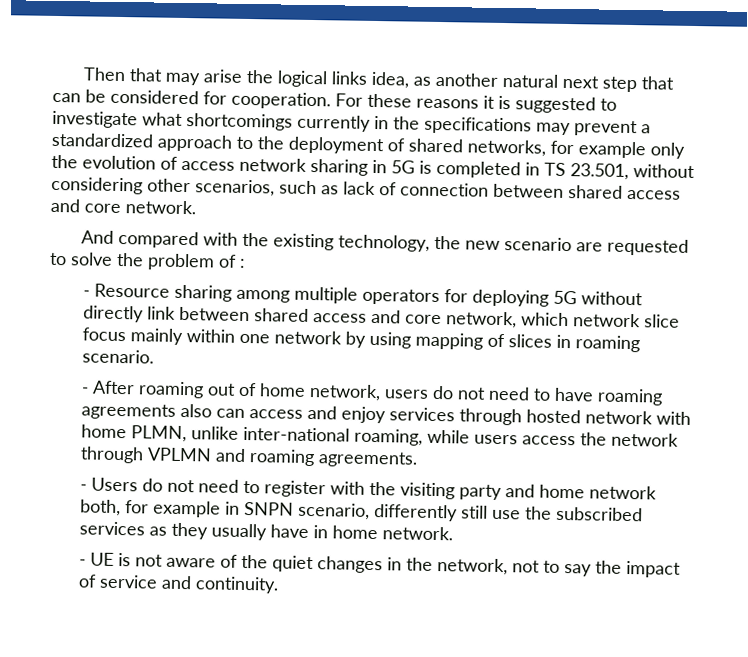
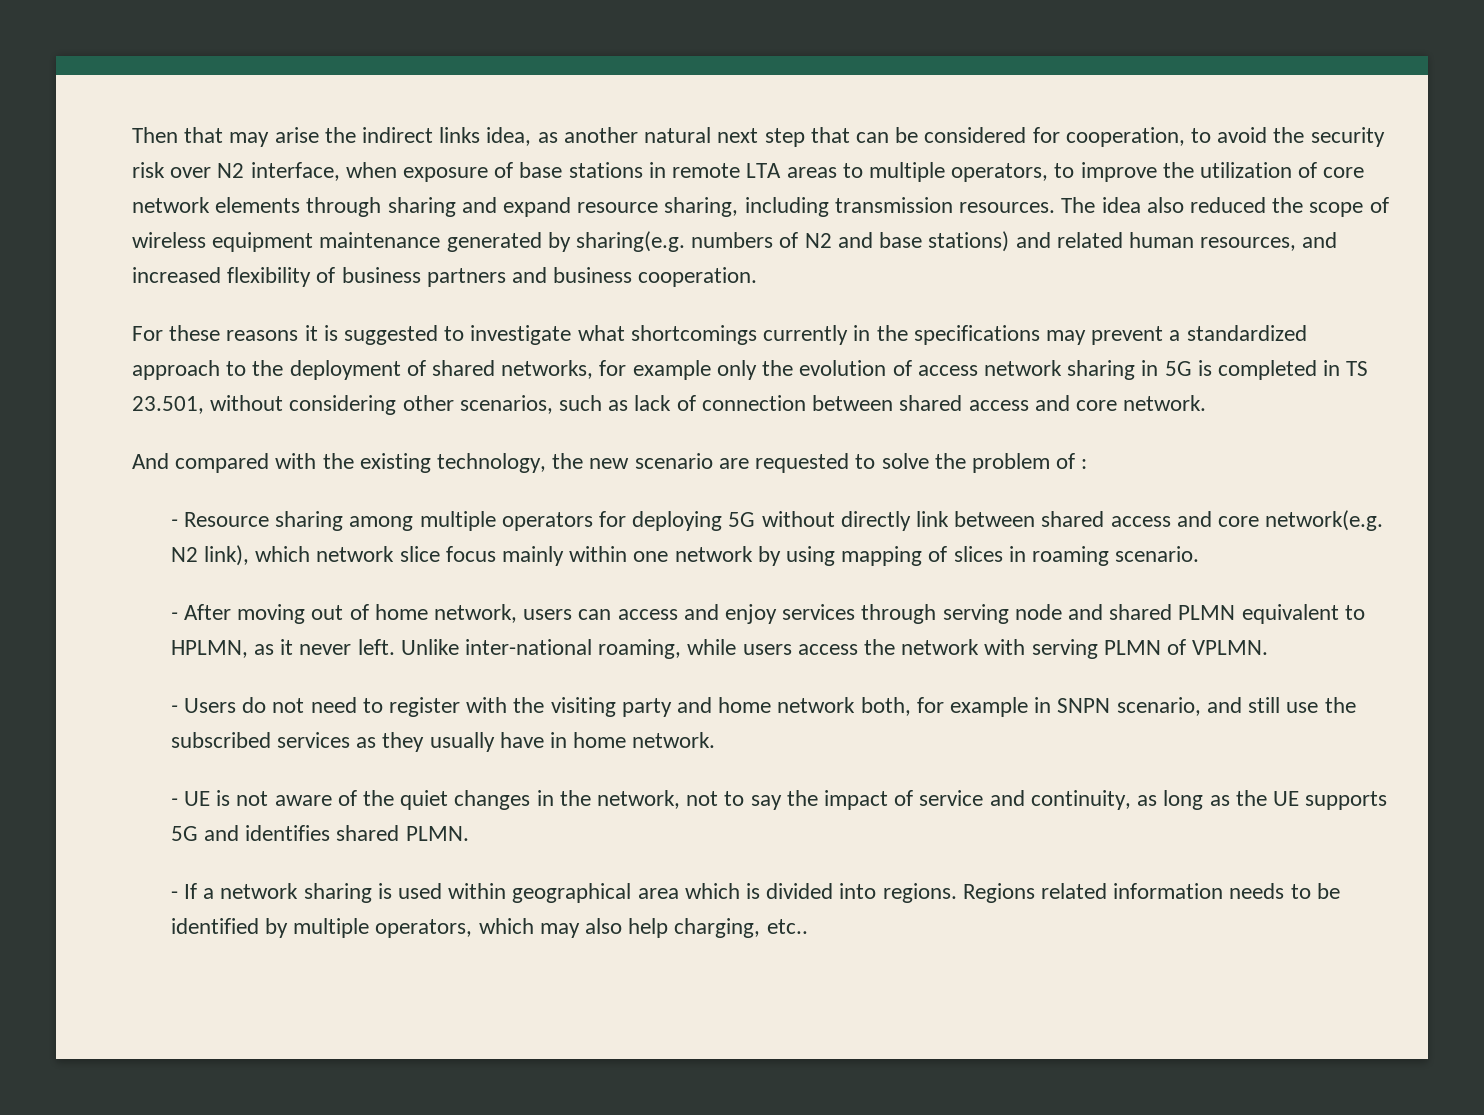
- Then that may arise the logical links idea, as another natural next step that can be considered for cooperation. For these reasons it is suggested to investigate what shortcomings currently in the specifications may prevent a standardized approach to the deployment of shared networks, for example only the evolution of access network sharing in 5G is completed in TS 23.501, without considering other scenarios, such as lack of connection between shared access and core network.
+ Then that may arise the indirect links idea, as another natural next step that can be considered for cooperation, to avoid the security risk over N2 interface, when exposure of base stations in remote LTA areas to multiple operators, to improve the utilization of core network elements through sharing and expand resource sharing, including transmission resources. The idea also reduced the scope of wireless equipment maintenance generated by sharing(e.g. numbers of N2 and base stations) and related human resources, and increased flexibility of business partners and business cooperation.
+ For these reasons it is suggested to investigate what shortcomings currently in the specifications may prevent a standardized approach to the deployment of shared networks, for example only the evolution of access network sharing in 5G is completed in TS 23.501, without considering other scenarios, such as lack of connection between shared access and core network.
- - Resource sharing among multiple operators for deploying 5G without directly link between shared access and core network, which network slice focus mainly within one network by using mapping of slices in roaming scenario.
+ - Resource sharing among multiple operators for deploying 5G without directly link between shared access and core network(e.g. N2 link), which network slice focus mainly within one network by using mapping of slices in roaming scenario.
- - After roaming out of home network, users do not need to have roaming agreements also can access and enjoy services through hosted network with home PLMN, unlike inter-national roaming, while users access the network through VPLMN and roaming agreements.
+ - After moving out of home network, users can access and enjoy services through serving node and shared PLMN equivalent to HPLMN, as it never left. Unlike inter-national roaming, while users access the network with serving PLMN of VPLMN.
- - Users do not need to register with the visiting party and home network both, for example in SNPN scenario, differently still use the subscribed services as they usually have in home network.
+ - Users do not need to register with the visiting party and home network both, for example in SNPN scenario, and still use the subscribed services as they usually have in home network.
- - UE is not aware of the quiet changes in the network, not to say the impact of service and continuity.
+ - UE is not aware of the quiet changes in the network, not to say the impact of service and continuity, as long as the UE supports 5G and identifies shared PLMN.
+ - If a network sharing is used within geographical area which is divided into regions. Regions related information needs to be identified by multiple operators, which may also help charging, etc..

